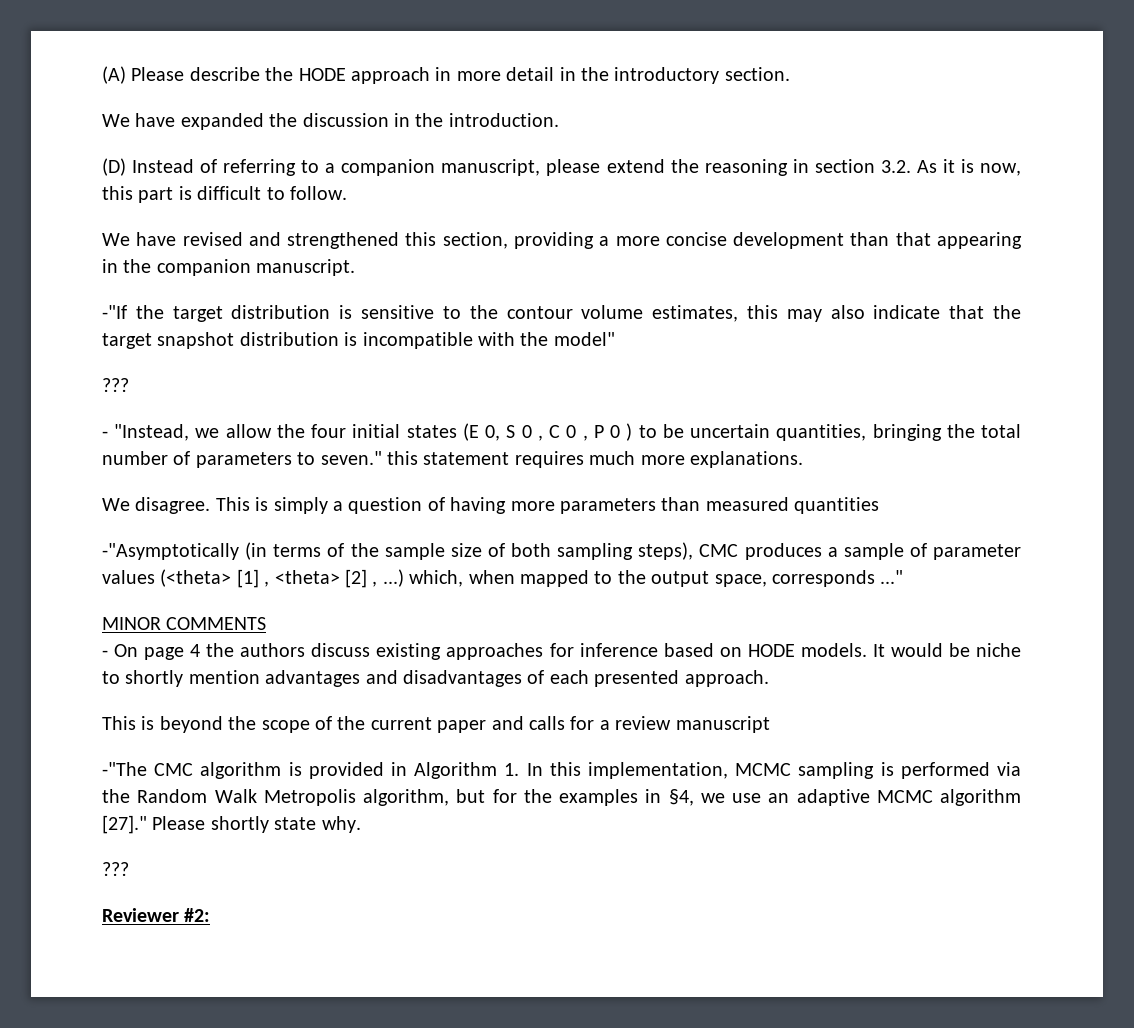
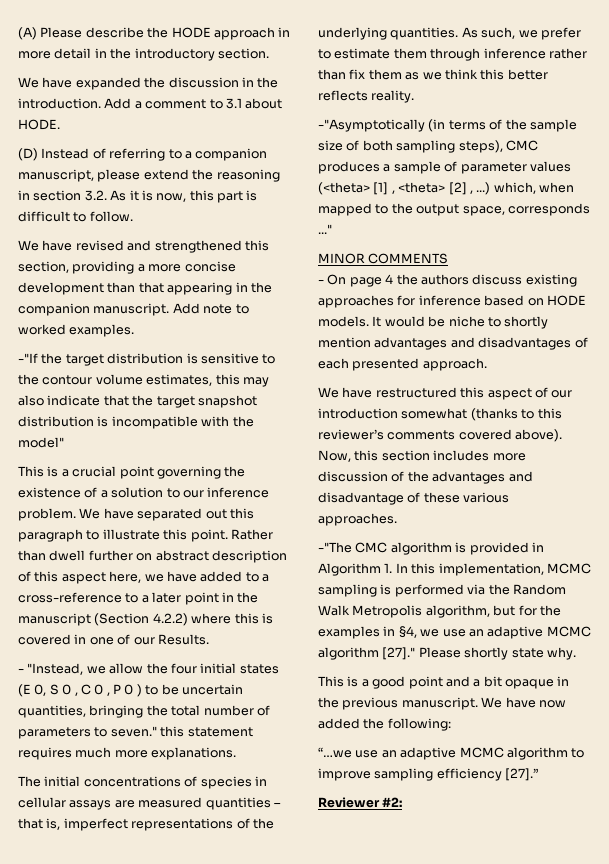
+ Add a comment to 3.1 about HODE.
+ Add note to worked examples.
  -"If the target distribution is sensitive to the contour volume estimates, this may also indicate that the target snapshot distribution is incompatible with the model"
- ???
+ This is a crucial point governing the existence of a solution to our inference problem. We have separated out this paragraph to illustrate this point. Rather than dwell further on abstract description of this aspect here, we have added to a cross-reference to a later point in the manuscript (Section 4.2.2) where this is covered in one of our Results.
- We disagree. This is simply a question of having more parameters than measured quantities
+ The initial concentrations of species in cellular assays are measured quantities – that is, imperfect representations of the underlying quantities. As such, we prefer to estimate them through inference rather than fix them as we think this better reflects reality.
- This is beyond the scope of the current paper and calls for a review manuscript
+ We have restructured this aspect of our introduction somewhat (thanks to this reviewer’s comments covered above). Now, this section includes more discussion of the advantages and disadvantage of these various approaches.
  Please shortly state why.
- ???
+ This is a good point and a bit opaque in the previous manuscript. We have now added the following:
+ “…we use an adaptive MCMC algorithm to improve sampling efficiency [27].”

